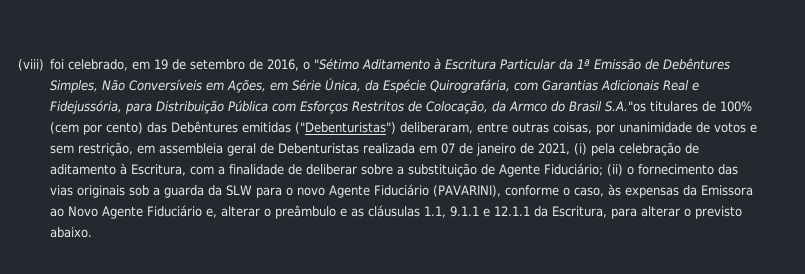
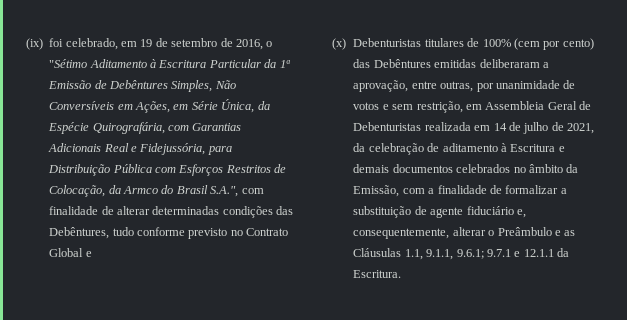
- (viii) foi celebrado, em 19 de setembro de 2016, o "Sétimo Aditamento à Escritura Particular da 1ª Emissão de Debêntures Simples, Não Conversíveis em Ações, em Série Única, da Espécie Quirografária, com Garantias Adicionais Real e Fidejussória, para Distribuição Pública com Esforços Restritos de Colocação, da Armco do Brasil S.A."os titulares de 100% (cem por cento) das Debêntures emitidas ("Debenturistas") deliberaram, entre outras coisas, por unanimidade de votos e sem restrição, em assembleia geral de Debenturistas realizada em 07 de janeiro de 2021, (i) pela celebração de aditamento à Escritura, com a finalidade de deliberar sobre a substituição de Agente Fiduciário; (ii) o fornecimento das vias originais sob a guarda da SLW para o novo Agente Fiduciário (PAVARINI), conforme o caso, às expensas da Emissora ao Novo Agente Fiduciário e, alterar o preâmbulo e as cláusulas 1.1, 9.1.1 e 12.1.1 da Escritura, para alterar o previsto abaixo.
+ (ix) foi celebrado, em 19 de setembro de 2016, o "Sétimo Aditamento à Escritura Particular da 1ª Emissão de Debêntures Simples, Não Conversíveis em Ações, em Série Única, da Espécie Quirografária, com Garantias Adicionais Real e Fidejussória, para Distribuição Pública com Esforços Restritos de Colocação, da Armco do Brasil S.A.", com finalidade de alterar determinadas condições das Debêntures, tudo conforme previsto no Contrato Global e
+ (x) Debenturistas titulares de 100% (cem por cento) das Debêntures emitidas deliberaram a aprovação, entre outras, por unanimidade de votos e sem restrição, em Assembleia Geral de Debenturistas realizada em 14 de julho de 2021, da celebração de aditamento à Escritura e demais documentos celebrados no âmbito da Emissão, com a finalidade de formalizar a substituição de agente fiduciário e, consequentemente, alterar o Preâmbulo e as Cláusulas 1.1, 9.1.1, 9.6.1; 9.7.1 e 12.1.1 da Escritura.

